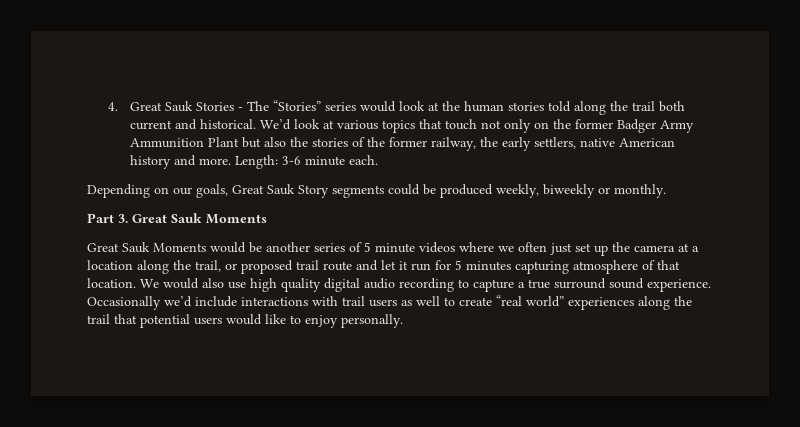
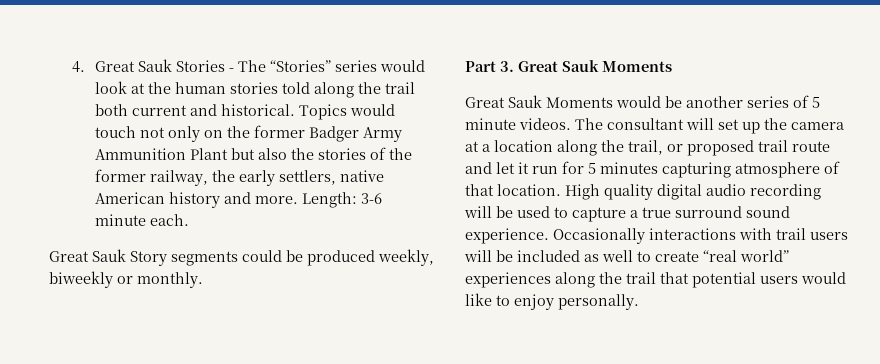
- We’d look at various topics that touch not only on the former Badger Army Ammunition Plant but also the stories of the former railway, the early settlers, native American history and more.
+ Topics would touch not only on the former Badger Army Ammunition Plant but also the stories of the former railway, the early settlers, native American history and more.
- Depending on our goals, Great Sauk Story segments could be produced weekly, biweekly or monthly.
+ Great Sauk Story segments could be produced weekly, biweekly or monthly.
- Great Sauk Moments would be another series of 5 minute videos where we often just set up the camera at a location along the trail, or proposed trail route and let it run for 5 minutes capturing atmosphere of that location.
+ Great Sauk Moments would be another series of 5 minute videos. The consultant will set up the camera at a location along the trail, or proposed trail route and let it run for 5 minutes capturing atmosphere of that location.
- We would also use high quality digital audio recording to capture a true surround sound experience.
+ High quality digital audio recording will be used to capture a true surround sound experience.
- Occasionally we’d include interactions with trail users as well to create “real world” experiences along the trail that potential users would like to enjoy personally.
+ Occasionally interactions with trail users will be included as well to create “real world” experiences along the trail that potential users would like to enjoy personally.

